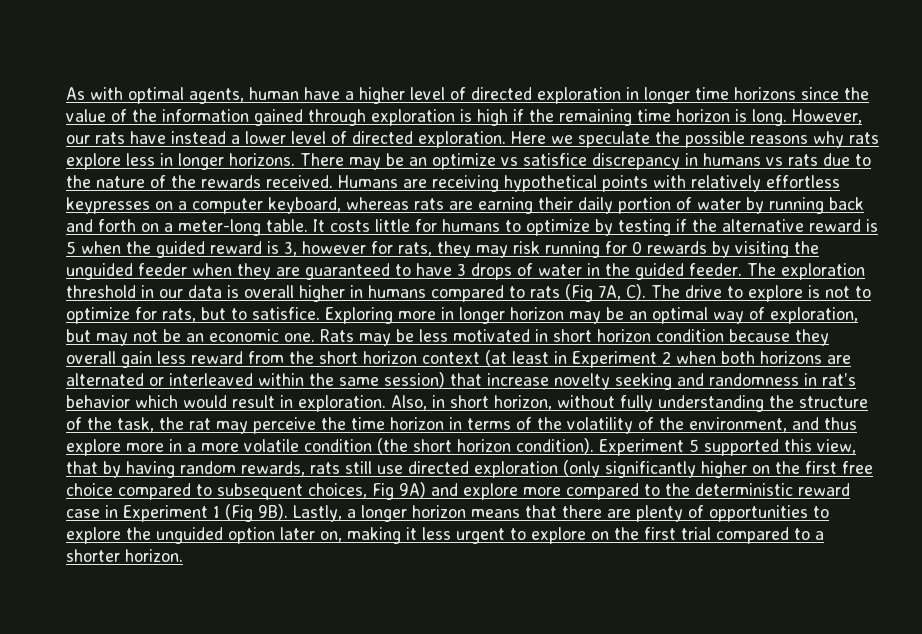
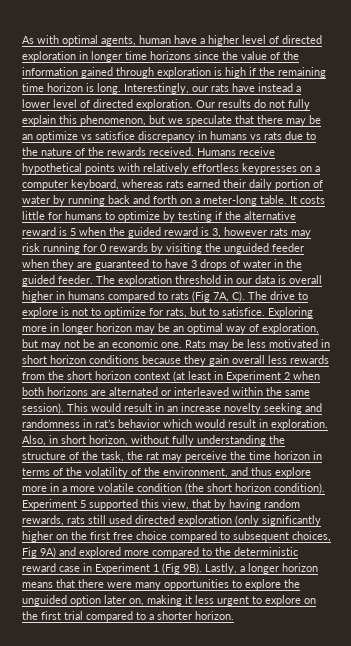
- However, our rats have instead a lower level of directed exploration.
+ Interestingly, our rats have instead a lower level of directed exploration.
- Here we speculate the possible reasons why rats explore less in longer horizons. There may be an optimize vs satisfice discrepancy in humans vs rats due to the nature of the rewards received.
+ Our results do not fully explain this phenomenon, but we speculate that there may be an optimize vs satisfice discrepancy in humans vs rats due to the nature of the rewards received.
- Humans are receiving hypothetical points with relatively effortless keypresses on a computer keyboard, whereas rats are earning their daily portion of water by running back and forth on a meter-long table.
+ Humans receive hypothetical points with relatively effortless keypresses on a computer keyboard, whereas rats earned their daily portion of water by running back and forth on a meter-long table.
- It costs little for humans to optimize by testing if the alternative reward is 5 when the guided reward is 3, however for rats, they may risk running for 0 rewards by visiting the unguided feeder when they are guaranteed to have 3 drops of water in the guided feeder.
+ It costs little for humans to optimize by testing if the alternative reward is 5 when the guided reward is 3, however rats may risk running for 0 rewards by visiting the unguided feeder when they are guaranteed to have 3 drops of water in the guided feeder.
- Rats may be less motivated in short horizon condition because they overall gain less reward from the short horizon context (at least in Experiment 2 when both horizons are alternated or interleaved within the same session) that increase novelty seeking and randomness in rat’s behavior which would result in exploration.
+ Rats may be less motivated in short horizon conditions because they gain overall less rewards from the short horizon context (at least in Experiment 2 when both horizons are alternated or interleaved within the same session). This would result in an increase novelty seeking and randomness in rat’s behavior which would result in exploration.
- Experiment 5 supported this view, that by having random rewards, rats still use directed exploration (only significantly higher on the first free choice compared to subsequent choices, Fig 9A) and explore more compared to the deterministic reward case in Experiment 1 (Fig 9B).
+ Experiment 5 supported this view, that by having random rewards, rats still used directed exploration (only significantly higher on the first free choice compared to subsequent choices, Fig 9A) and explored more compared to the deterministic reward case in Experiment 1 (Fig 9B).
- Lastly, a longer horizon means that there are plenty of opportunities to explore the unguided option later on, making it less urgent to explore on the first trial compared to a shorter horizon.
+ Lastly, a longer horizon means that there were many opportunities to explore the unguided option later on, making it less urgent to explore on the first trial compared to a shorter horizon.

